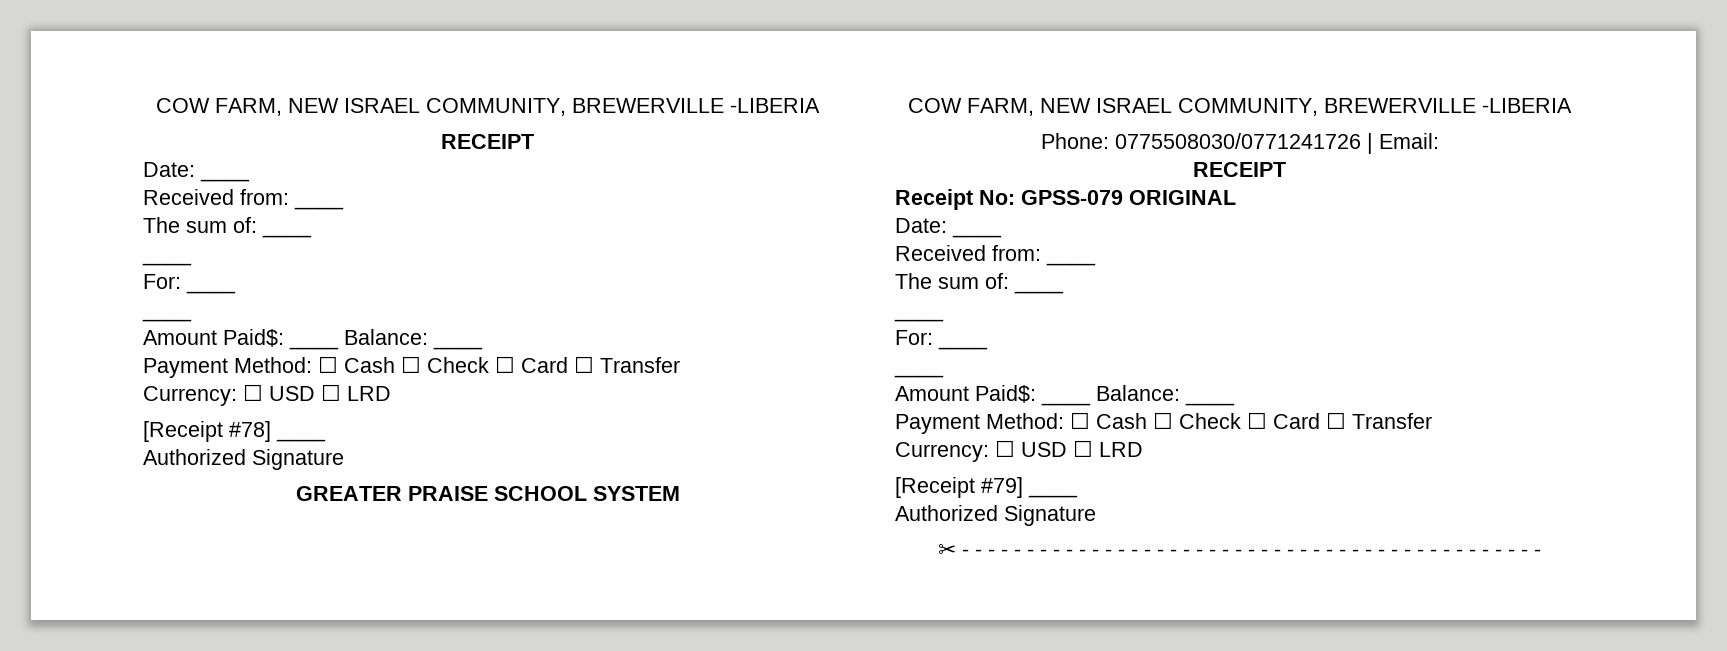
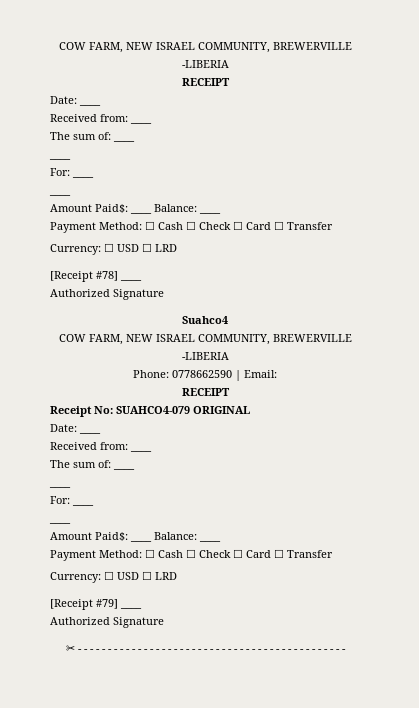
- GREATER PRAISE SCHOOL SYSTEM
+ Suahco4
- Phone: 0775508030/0771241726 | Email:
+ Phone: 0778662590 | Email:
- Receipt No: GPSS-079 ORIGINAL
+ Receipt No: SUAHCO4-079 ORIGINAL

